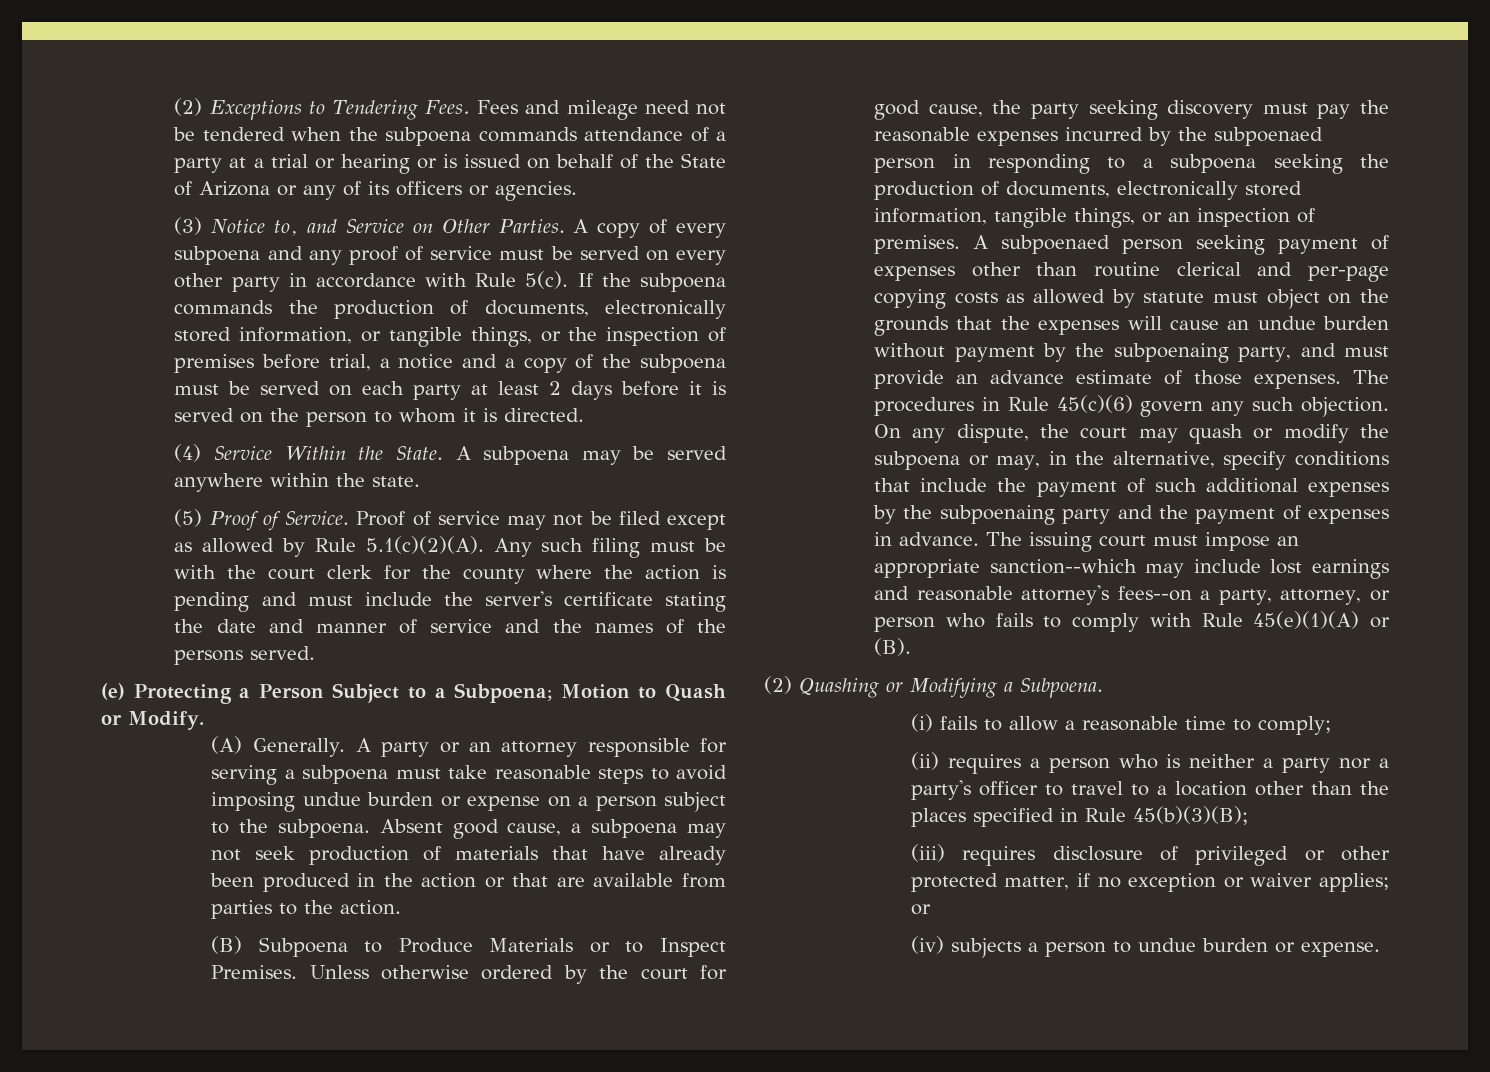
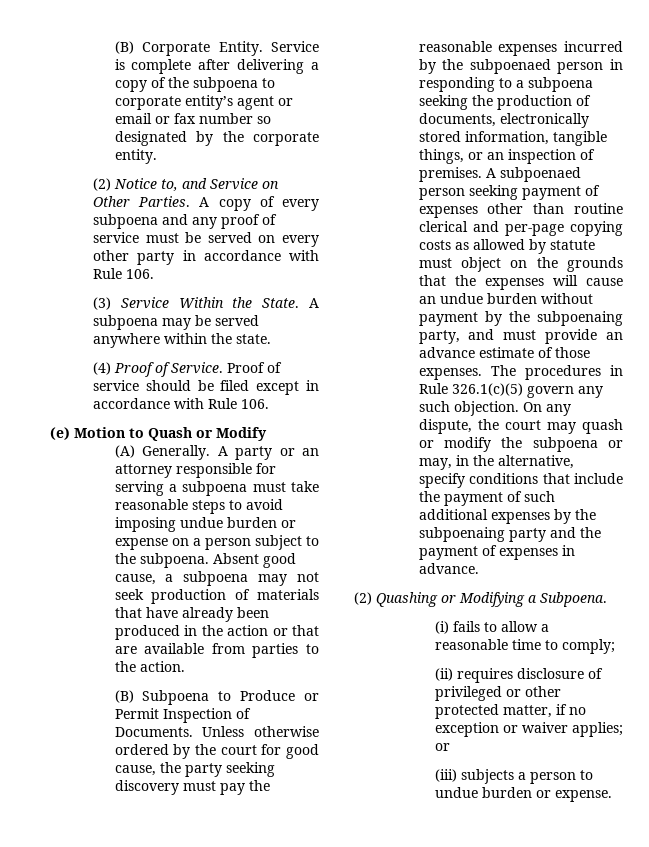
- (2) Exceptions to Tendering Fees. Fees and mileage need not be tendered when the subpoena commands attendance of a party at a trial or hearing or is issued on behalf of the State of Arizona or any of its officers or agencies.
- (3) Notice to, and Service on Other Parties.
+ (B) Corporate Entity. Service is complete after delivering a copy of the subpoena to corporate entity’s agent or email or fax number so designated by the corporate entity.
+ (2) Notice to, and Service on Other Parties.
- A copy of every subpoena and any proof of service must be served on every other party in accordance with Rule 5(c). If the subpoena commands the production of documents, electronically stored information, or tangible things, or the inspection of premises before trial, a notice and a copy of the subpoena must be served on each party at least 2 days before it is served on the person to whom it is directed.
- (4) Service Within the State.
+ A copy of every subpoena and any proof of service must be served on every other party in accordance with Rule 106.
+ (3) Service Within the State.
- (5) Proof of Service.
+ (4) Proof of Service.
- Proof of service may not be filed except as allowed by Rule 5.1(c)(2)(A). Any such filing must be with the court clerk for the county where the action is pending and must include the server's certificate stating the date and manner of service and the names of the persons served.
- (e) Protecting a Person Subject to a Subpoena; Motion to Quash or Modify.
+ Proof of service should be filed except in accordance with Rule 106.
+ (e) Motion to Quash or Modify
- (B) Subpoena to Produce Materials or to Inspect Premises.
+ (B) Subpoena to Produce or Permit Inspection of Documents.
- The procedures in Rule 45(c)(6) govern any such objection.
+ The procedures in Rule 326.1(c)(5) govern any such objection.
- The issuing court must impose an appropriate sanction--which may include lost earnings and reasonable attorney's fees--on a party, attorney, or person who fails to comply with Rule 45(e)(1)(A) or (B).
- (ii) requires a person who is neither a party nor a party's officer to travel to a location other than the places specified in Rule 45(b)(3)(B);
- (iii) requires disclosure of privileged or other protected matter, if no exception or waiver applies; or
+ (ii) requires disclosure of privileged or other protected matter, if no exception or waiver applies; or
- (iv) subjects a person to undue burden or expense.
+ (iii) subjects a person to undue burden or expense.

